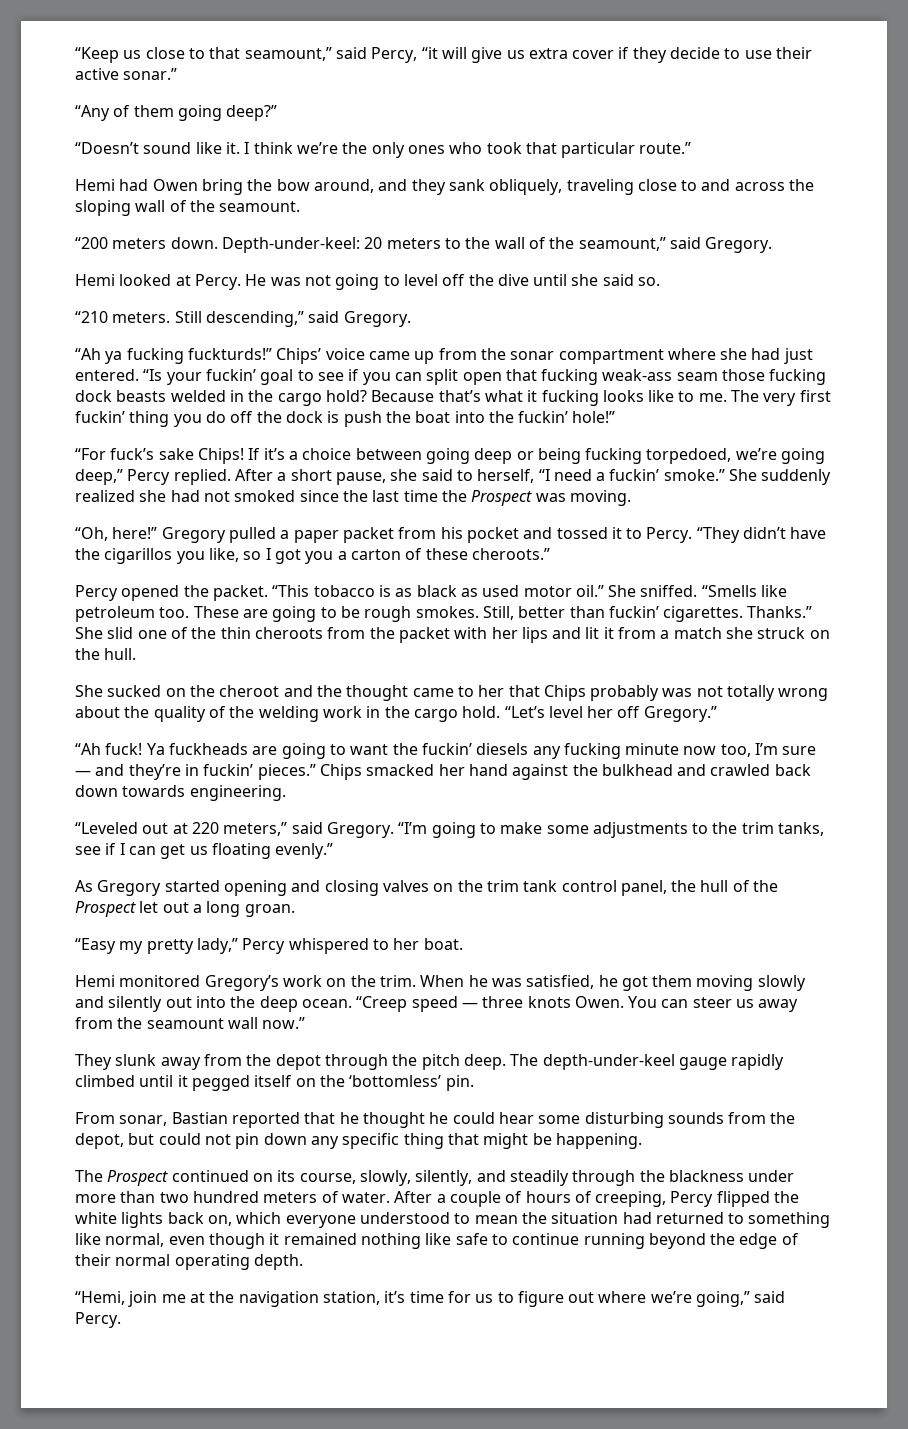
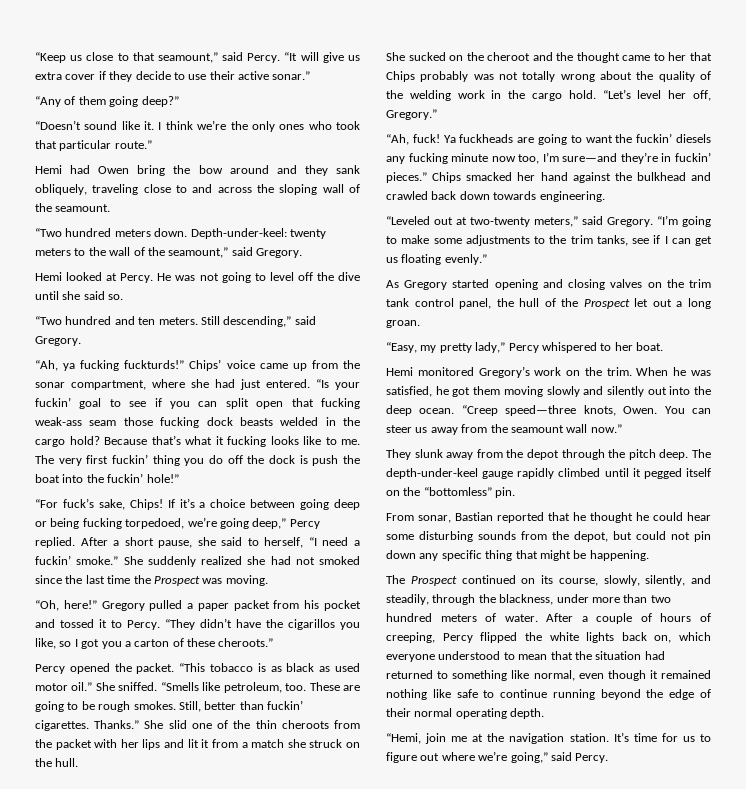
- “Keep us close to that seamount,” said Percy, “it will give us extra cover if they decide to use their active sonar.”
+ “Keep us close to that seamount,” said Percy. “It will give us extra cover if they decide to use their active sonar.”
- Hemi had Owen bring the bow around, and they sank obliquely, traveling close to and across the sloping wall of the seamount.
+ Hemi had Owen bring the bow around and they sank obliquely, traveling close to and across the sloping wall of the seamount.
- “200 meters down.
+ “Two hundred meters down.
- Depth-under-keel: 20 meters to the wall of the seamount,” said Gregory.
+ Depth-under-keel: twenty meters to the wall of the seamount,” said Gregory.
- “210 meters.
+ “Two hundred and ten meters.
- “Ah ya fucking fuckturds!”
+ “Ah, ya fucking fuckturds!”
- Chips’ voice came up from the sonar compartment where she had just entered.
+ Chips’ voice came up from the sonar compartment, where she had just entered.
- “For fuck’s sake Chips!
+ “For fuck’s sake, Chips!
- “Smells like petroleum too.
+ “Smells like petroleum, too.
- “Let’s level her off Gregory.”
+ “Let’s level her off, Gregory.”
- “Ah fuck!
+ “Ah, fuck!
- Ya fuckheads are going to want the fuckin’ diesels any fucking minute now too, I’m sure — and they’re in fuckin’ pieces.”
+ Ya fuckheads are going to want the fuckin’ diesels any fucking minute now too, I’m sure—and they’re in fuckin’ pieces.”
- “Leveled out at 220 meters,” said Gregory.
+ “Leveled out at two-twenty meters,” said Gregory.
- “Easy my pretty lady,” Percy whispered to her boat.
+ “Easy, my pretty lady,” Percy whispered to her boat.
- “Creep speed — three knots Owen.
+ “Creep speed—three knots, Owen.
- The depth-under-keel gauge rapidly climbed until it pegged itself on the ‘bottomless’ pin.
+ The depth-under-keel gauge rapidly climbed until it pegged itself on the “bottomless” pin.
- The Prospect continued on its course, slowly, silently, and steadily through the blackness under more than two hundred meters of water.
+ The Prospect continued on its course, slowly, silently, and steadily, through the blackness, under more than two hundred meters of water.
- After a couple of hours of creeping, Percy flipped the white lights back on, which everyone understood to mean the situation had returned to something like normal, even though it remained nothing like safe to continue running beyond the edge of their normal operating depth.
+ After a couple of hours of creeping, Percy flipped the white lights back on, which everyone understood to mean that the situation had returned to something like normal, even though it remained nothing like safe to continue running beyond the edge of their normal operating depth.
- “Hemi, join me at the navigation station, it’s time for us to figure out where we’re going,” said Percy.
+ “Hemi, join me at the navigation station. It’s time for us to figure out where we’re going,” said Percy.

